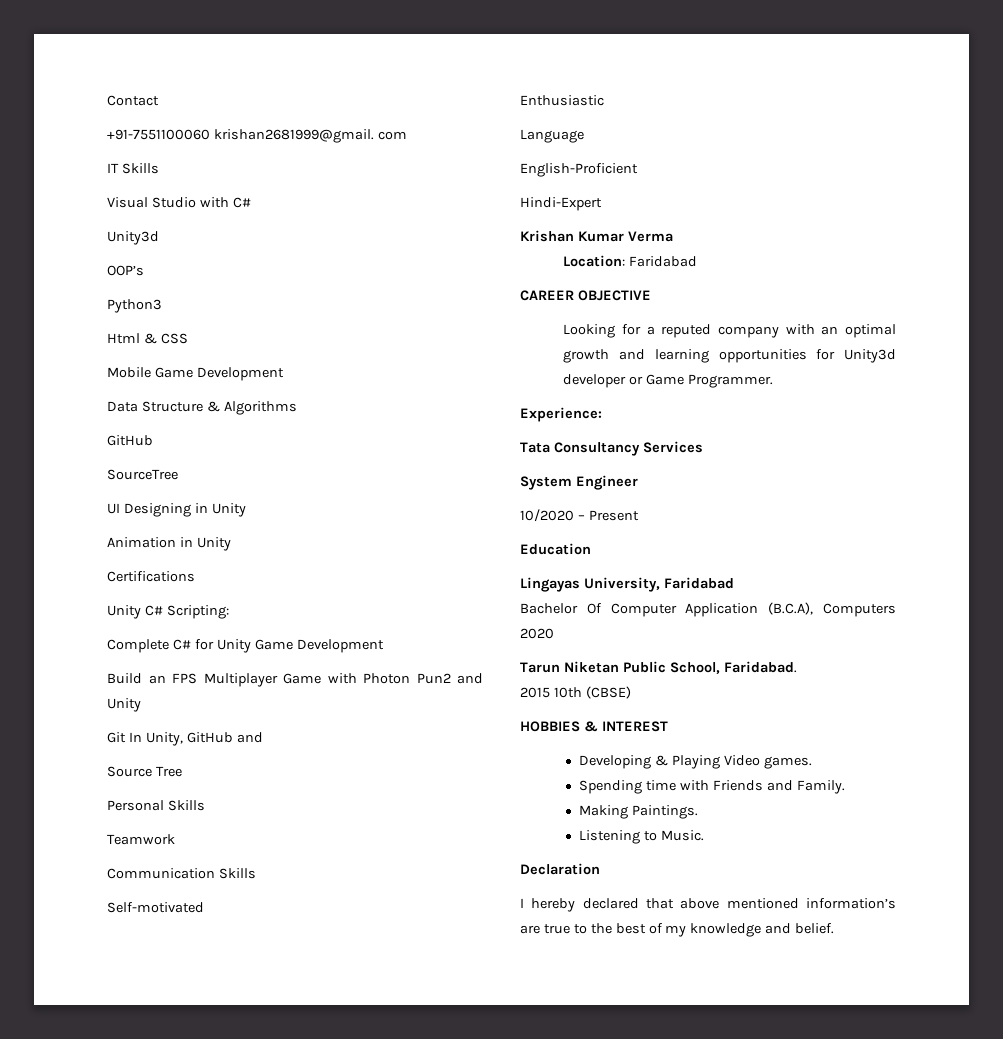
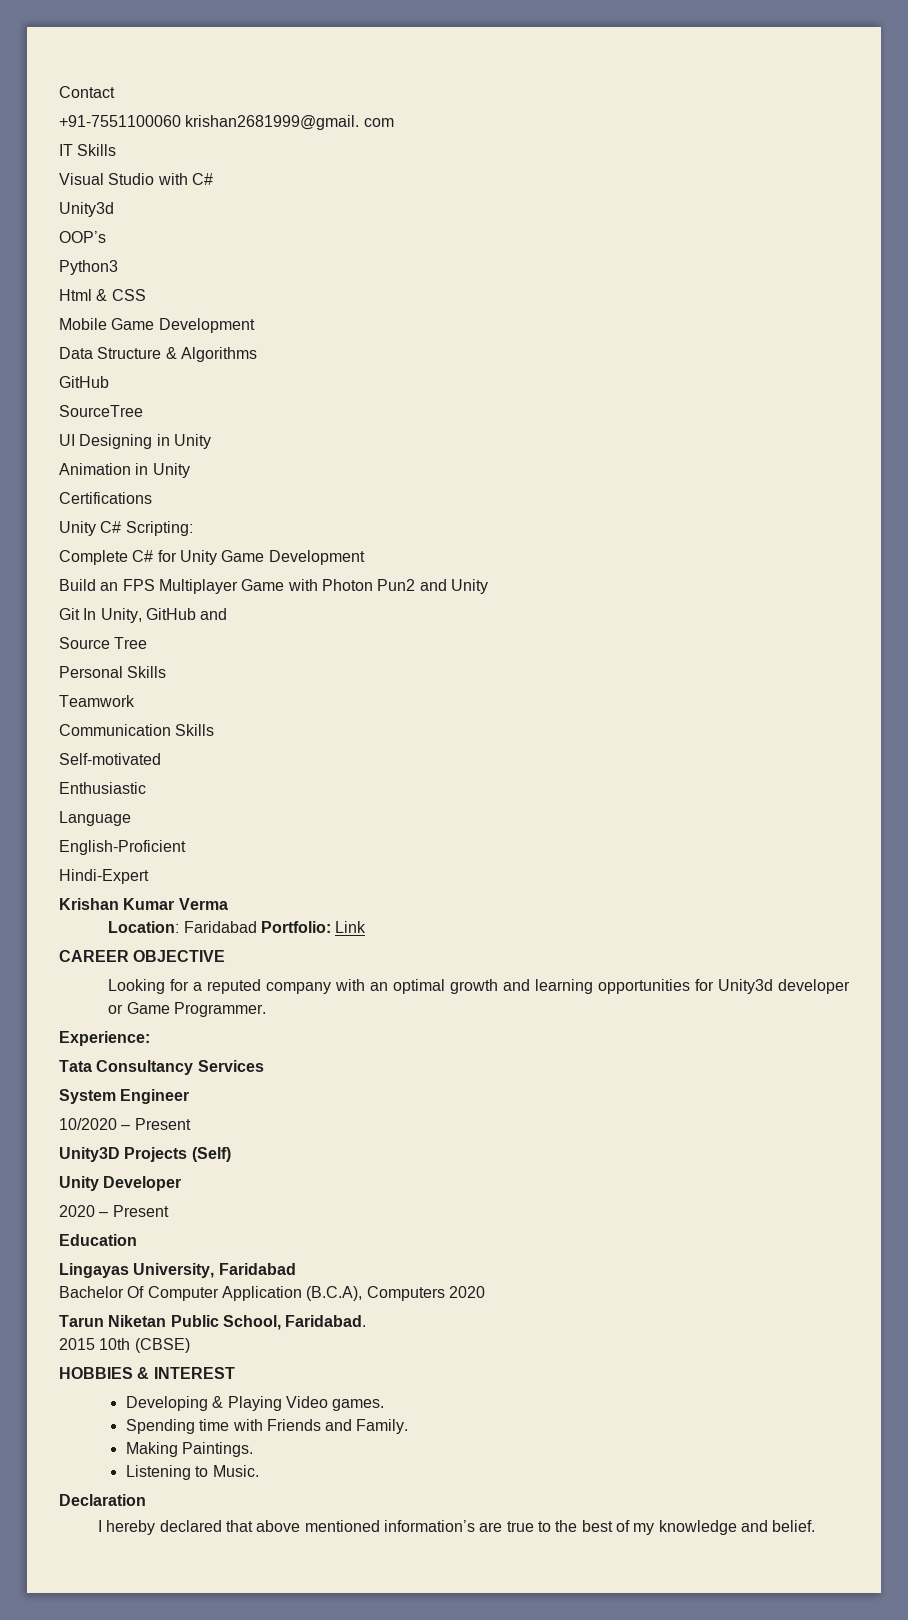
- Location: Faridabad
+ Location: Faridabad Portfolio: Link
+ Unity3D Projects (Self)
+ Unity Developer
+ 2020 – Present

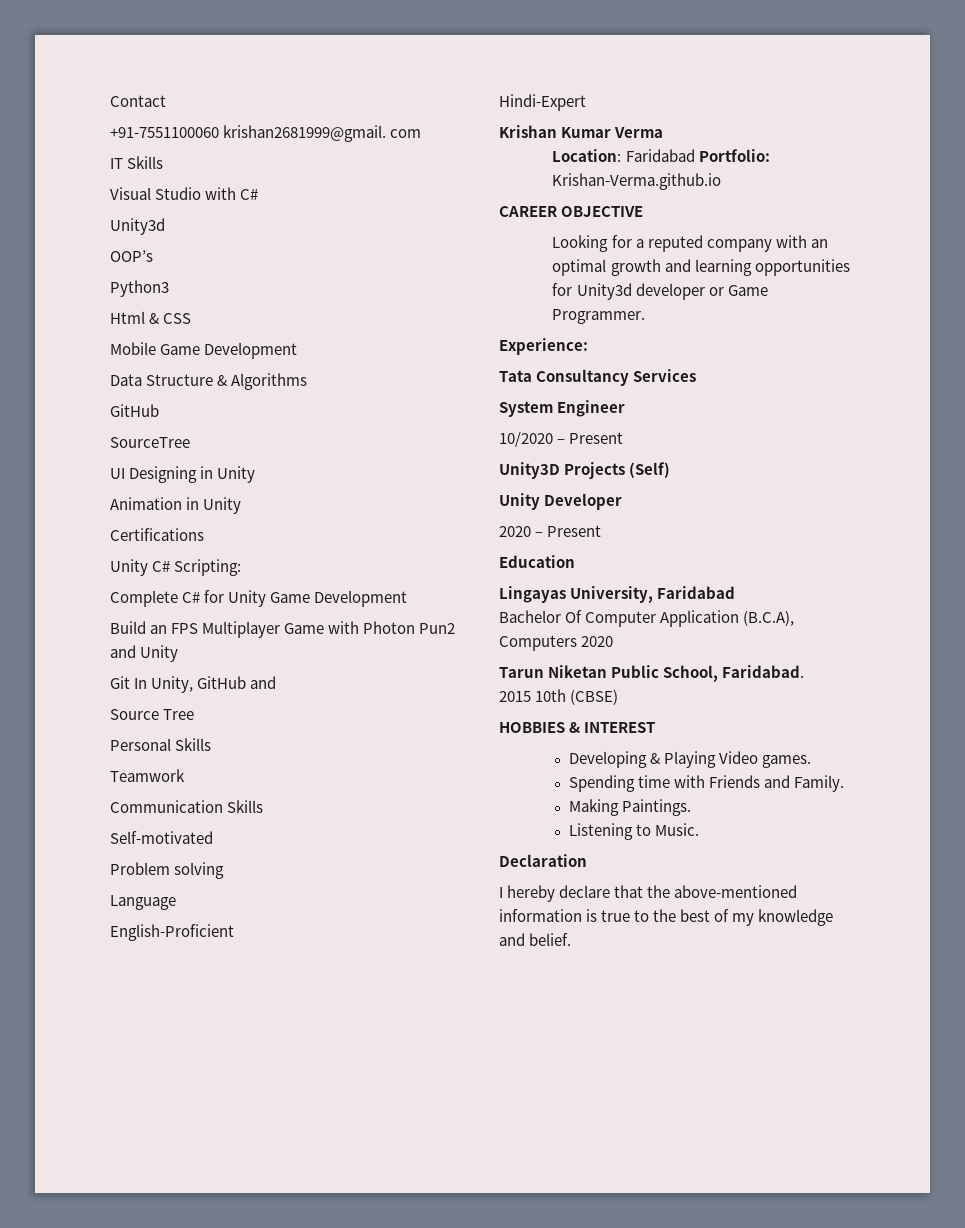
- Enthusiastic
+ Problem solving
- Location: Faridabad Portfolio: Link
+ Location: Faridabad Portfolio: Krishan-Verma.github.io
- I hereby declared that above mentioned information’s are true to the best of my knowledge and belief.
+ I hereby declare that the above-mentioned information is true to the best of my knowledge and belief.

